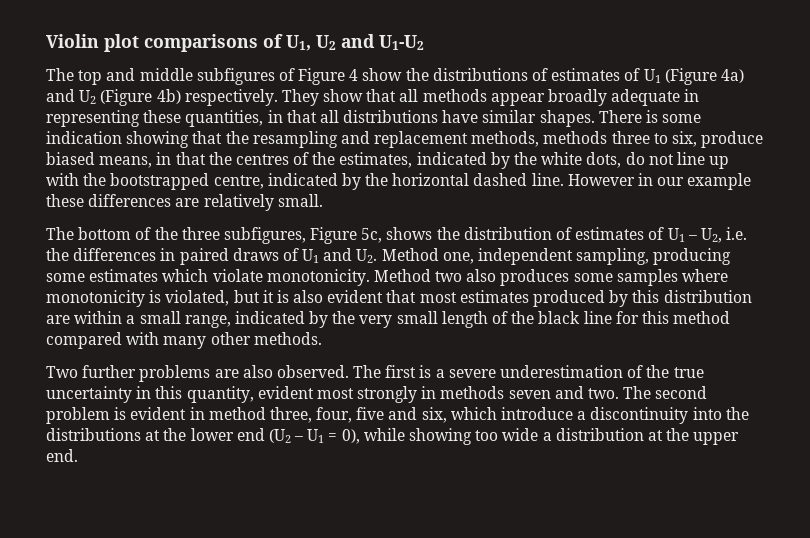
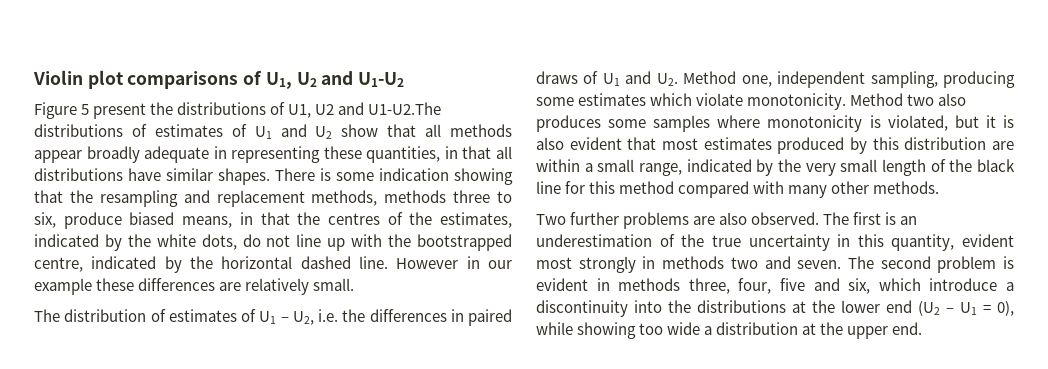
- The top and middle subfigures of Figure 4 show the distributions of estimates of U1 (Figure 4a) and U2 (Figure 4b) respectively. They show that all methods appear broadly adequate in representing these quantities, in that all distributions have similar shapes.
+ Figure 5 present the distributions of U1, U2 and U1-U2.The distributions of estimates of U1 and U2 show that all methods appear broadly adequate in representing these quantities, in that all distributions have similar shapes.
- The bottom of the three subfigures, Figure 5c, shows the distribution of estimates of U1 – U2, i.e. the differences in paired draws of U1 and U2. Method one, independent sampling, producing some estimates which violate monotonicity.
+ The distribution of estimates of U1 – U2, i.e. the differences in paired draws of U1 and U2. Method one, independent sampling, producing some estimates which violate monotonicity.
- The first is a severe underestimation of the true uncertainty in this quantity, evident most strongly in methods seven and two.
+ The first is an underestimation of the true uncertainty in this quantity, evident most strongly in methods two and seven.
- The second problem is evident in method three, four, five and six, which introduce a discontinuity into the distributions at the lower end (U2 – U1 = 0), while showing too wide a distribution at the upper end.
+ The second problem is evident in methods three, four, five and six, which introduce a discontinuity into the distributions at the lower end (U2 – U1 = 0), while showing too wide a distribution at the upper end.

